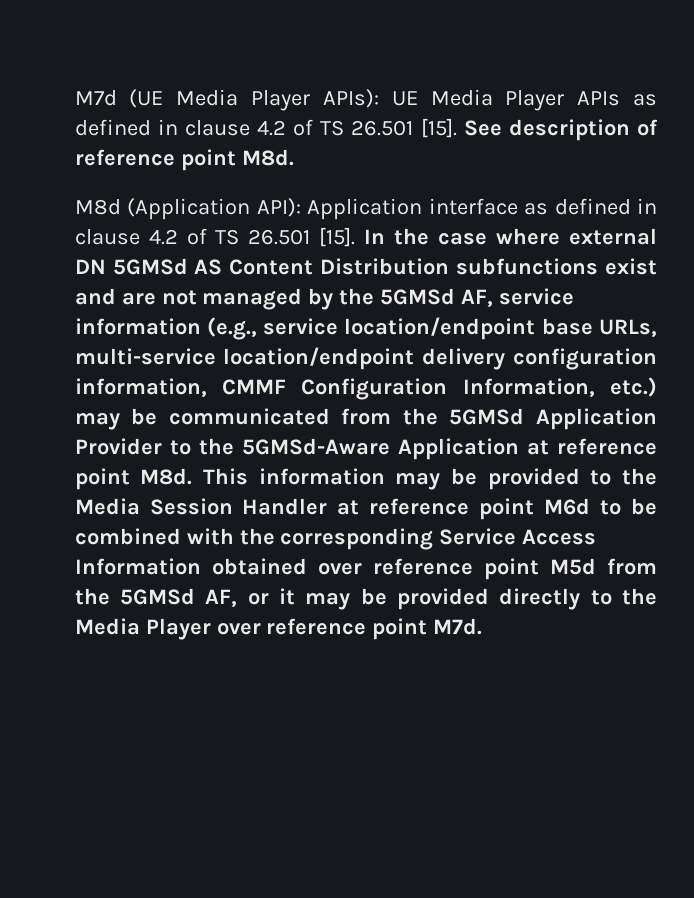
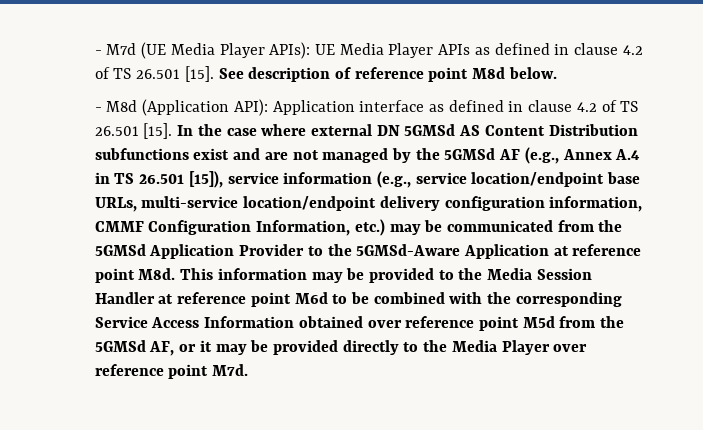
- M7d (UE Media Player APIs): UE Media Player APIs as defined in clause 4.2 of TS 26.501 [15].
+ - M7d (UE Media Player APIs): UE Media Player APIs as defined in clause 4.2 of TS 26.501 [15].
- See description of reference point M8d.
- M8d (Application API): Application interface as defined in clause 4.2 of TS 26.501 [15].
+ See description of reference point M8d below.
+ - M8d (Application API): Application interface as defined in clause 4.2 of TS 26.501 [15].
- In the case where external DN 5GMSd AS Content Distribution subfunctions exist and are not managed by the 5GMSd AF, service information (e.g., service location/endpoint base URLs, multi-service location/endpoint delivery configuration information, CMMF Configuration Information, etc.) may be communicated from the 5GMSd Application Provider to the 5GMSd-Aware Application at reference point M8d. This information may be provided to the Media Session Handler at reference point M6d to be combined with the corresponding Service Access Information obtained over reference point M5d from the 5GMSd AF, or it may be provided directly to the Media Player over reference point M7d.
+ In the case where external DN 5GMSd AS Content Distribution subfunctions exist and are not managed by the 5GMSd AF (e.g., Annex A.4 in TS 26.501 [15]), service information (e.g., service location/endpoint base URLs, multi-service location/endpoint delivery configuration information, CMMF Configuration Information, etc.) may be communicated from the 5GMSd Application Provider to the 5GMSd-Aware Application at reference point M8d. This information may be provided to the Media Session Handler at reference point M6d to be combined with the corresponding Service Access Information obtained over reference point M5d from the 5GMSd AF, or it may be provided directly to the Media Player over reference point M7d.

